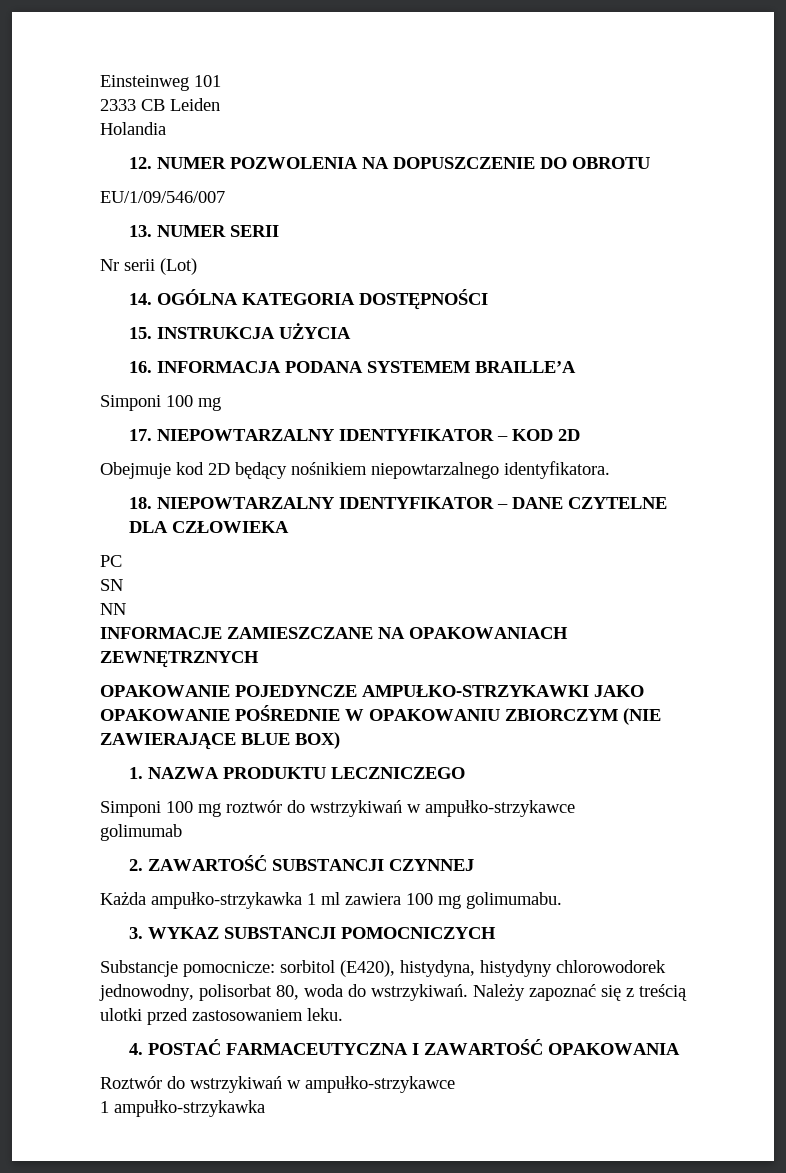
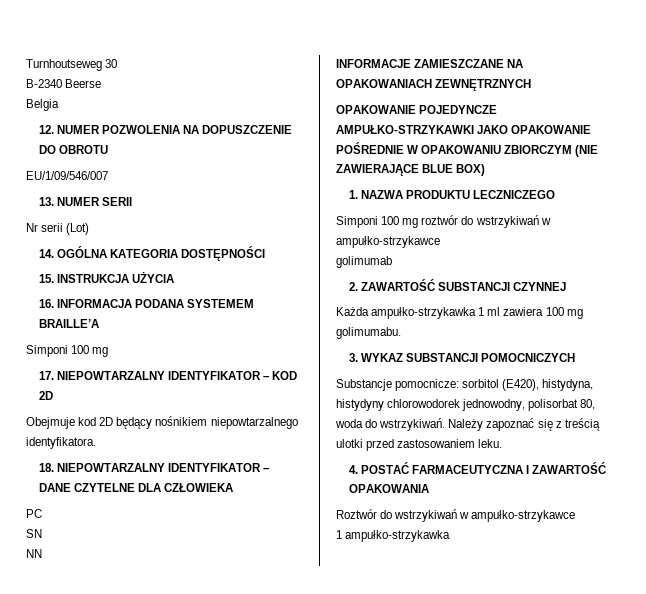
- Einsteinweg 101
- 2333 CB Leiden
- Holandia
+ Turnhoutseweg 30
+ B-2340 Beerse
+ Belgia

